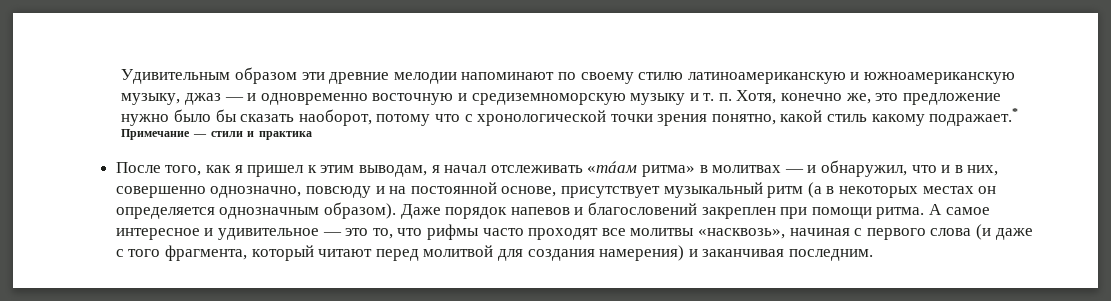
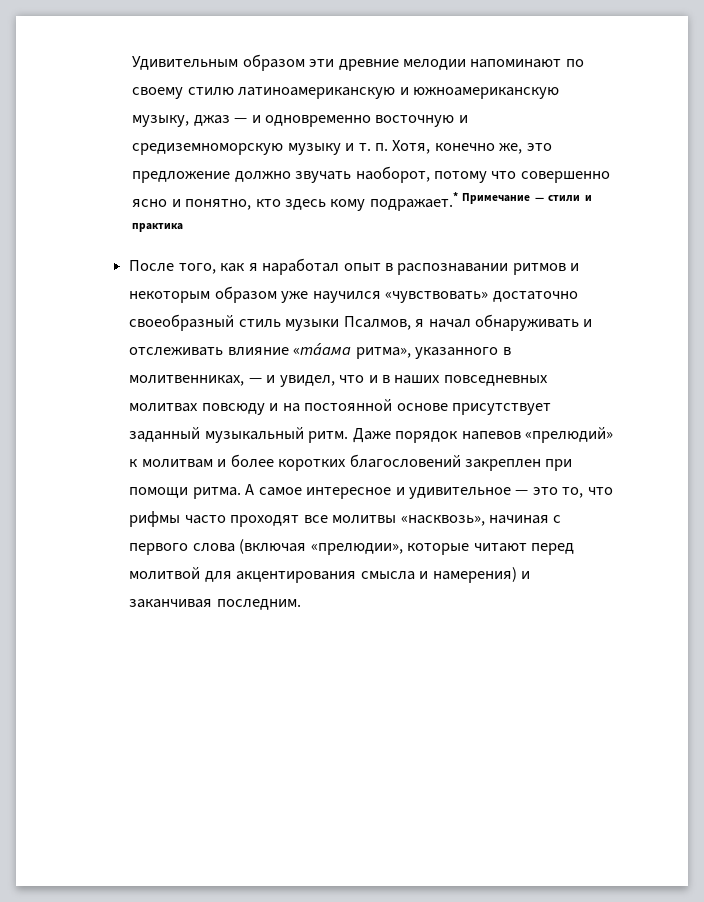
- Удивительным образом эти древние мелодии напоминают по своему стилю латиноамериканскую и южноамериканскую музыку, джаз — и одновременно восточную и средиземноморскую музыку и т. п. Хотя, конечно же, это предложение нужно было бы сказать наоборот, потому что с хронологической точки зрения понятно, какой стиль какому подражает.* Примечание — стили и практика
+ Удивительным образом эти древние мелодии напоминают по своему стилю латиноамериканскую и южноамериканскую музыку, джаз — и одновременно восточную и средиземноморскую музыку и т. п. Хотя, конечно же, это предложение должно звучать наоборот, потому что совершенно ясно и понятно, кто здесь кому подражает.* Примечание — стили и практика
- После того, как я пришел к этим выводам, я начал отслеживать «тáам ритма» в молитвах — и обнаружил, что и в них, совершенно однозначно, повсюду и на постоянной основе, присутствует музыкальный ритм (а в некоторых местах он определяется однозначным образом). Даже порядок напевов и благословений закреплен при помощи ритма.
+ После того, как я наработал опыт в распознавании ритмов и некоторым образом уже научился «чувствовать» достаточно своеобразный стиль музыки Псалмов, я начал обнаруживать и отслеживать влияние «тáама ритма», указанного в молитвенниках, — и увидел, что и в наших повседневных молитвах повсюду и на постоянной основе присутствует заданный музыкальный ритм. Даже порядок напевов «прелюдий» к молитвам и более коротких благословений закреплен при помощи ритма.
- А самое интересное и удивительное — это то, что рифмы часто проходят все молитвы «насквозь», начиная с первого слова (и даже с того фрагмента, который читают перед молитвой для создания намерения) и заканчивая последним.
+ А самое интересное и удивительное — это то, что рифмы часто проходят все молитвы «насквозь», начиная с первого слова (включая «прелюдии», которые читают перед молитвой для акцентирования смысла и намерения) и заканчивая последним.

